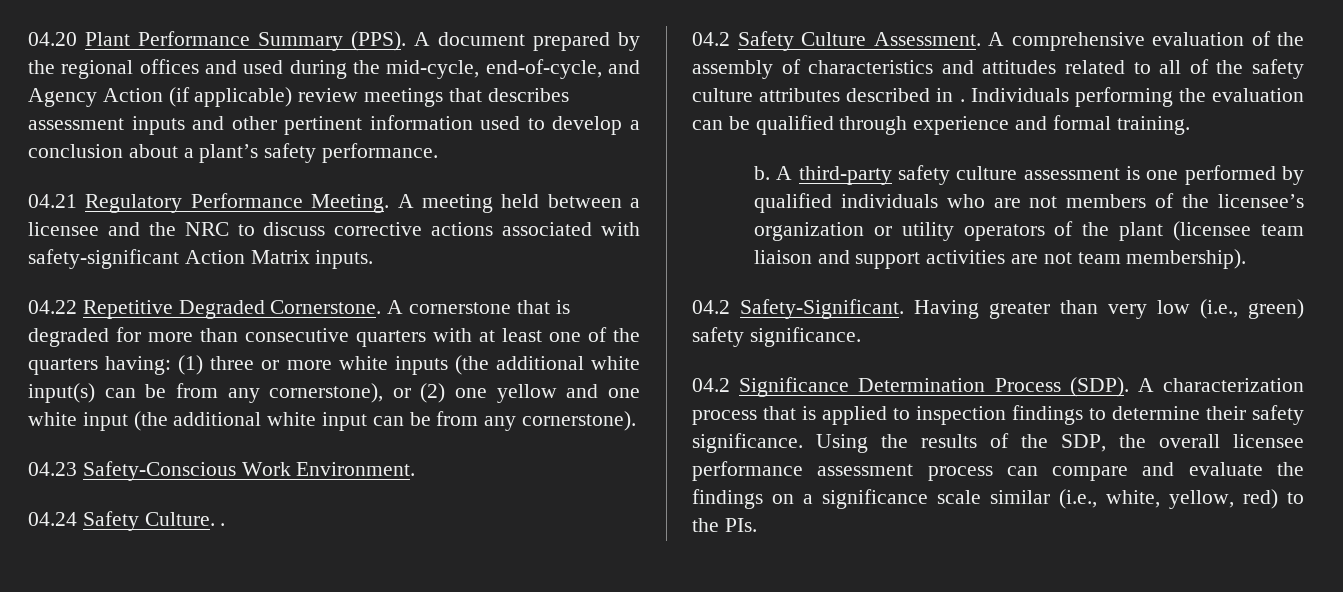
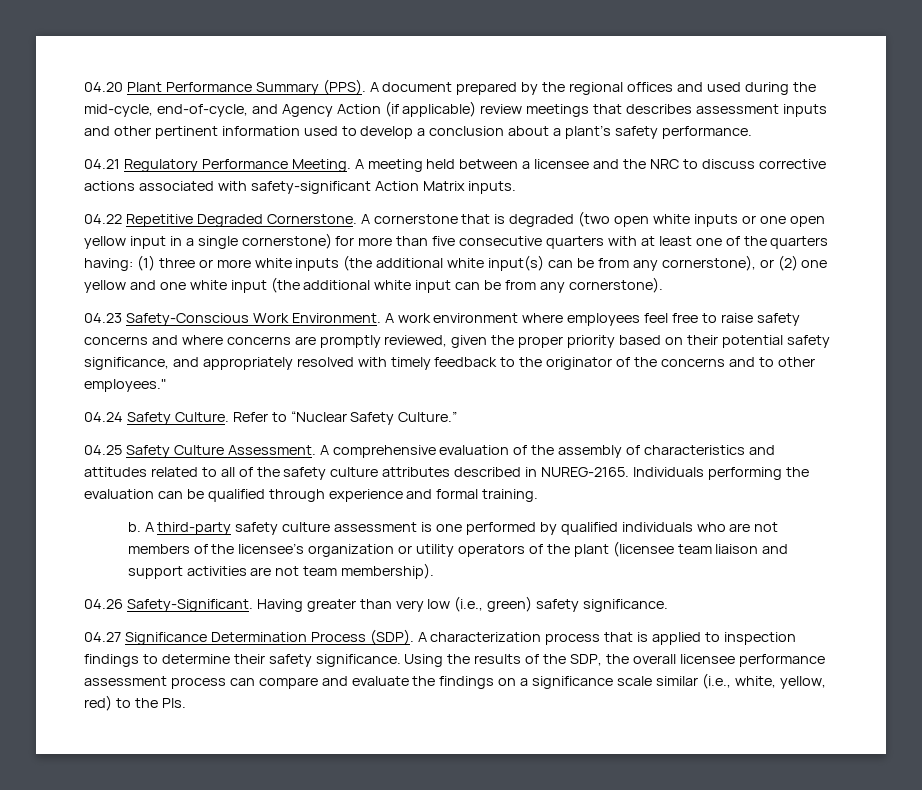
- A cornerstone that is degraded for more than consecutive quarters with at least one of the quarters having: (1) three or more white inputs (the additional white input(s) can be from any cornerstone), or (2) one yellow and one white input (the additional white input can be from any cornerstone).
+ A cornerstone that is degraded (two open white inputs or one open yellow input in a single cornerstone) for more than five consecutive quarters with at least one of the quarters having: (1) three or more white inputs (the additional white input(s) can be from any cornerstone), or (2) one yellow and one white input (the additional white input can be from any cornerstone).
- 04.23 Safety-Conscious Work Environment.
- 04.24 Safety Culture. .
- 04.2 Safety Culture Assessment.
+ 04.23 Safety-Conscious Work Environment. A work environment where employees feel free to raise safety concerns and where concerns are promptly reviewed, given the proper priority based on their potential safety significance, and appropriately resolved with timely feedback to the originator of the concerns and to other employees."
+ 04.24 Safety Culture. Refer to “Nuclear Safety Culture.”
+ 04.25 Safety Culture Assessment.
- A comprehensive evaluation of the assembly of characteristics and attitudes related to all of the safety culture attributes described in .
+ A comprehensive evaluation of the assembly of characteristics and attitudes related to all of the safety culture attributes described in NUREG-2165.
- 04.2 Safety-Significant.
+ 04.26 Safety-Significant.
- 04.2 Significance Determination Process (SDP).
+ 04.27 Significance Determination Process (SDP).

